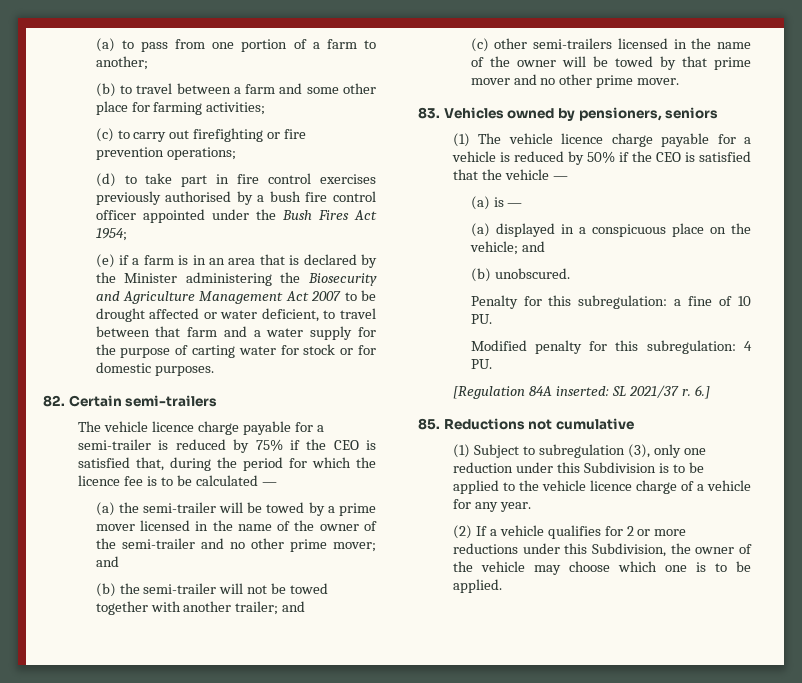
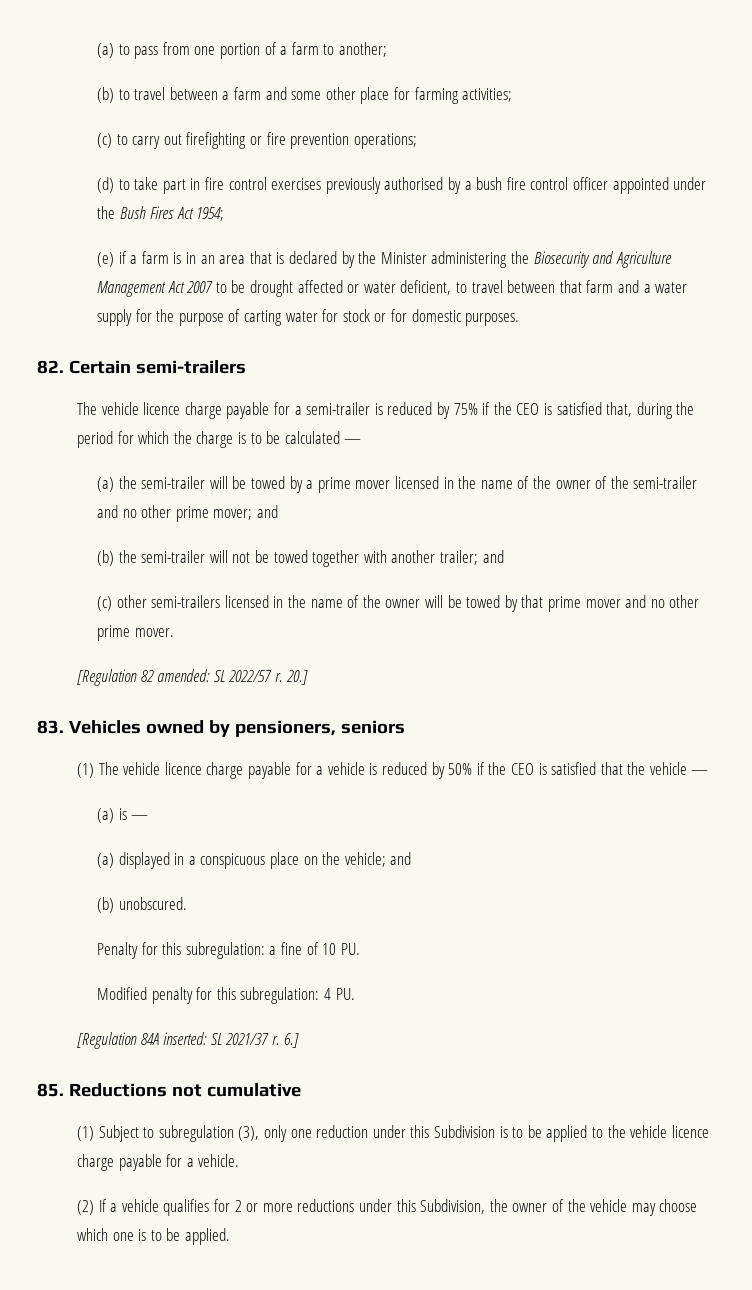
- The vehicle licence charge payable for a semi-trailer is reduced by 75% if the CEO is satisfied that, during the period for which the licence fee is to be calculated —
+ The vehicle licence charge payable for a semi-trailer is reduced by 75% if the CEO is satisfied that, during the period for which the charge is to be calculated —
+ [Regulation 82 amended: SL 2022/57 r. 20.]
- (1) Subject to subregulation (3), only one reduction under this Subdivision is to be applied to the vehicle licence charge of a vehicle for any year.
+ (1) Subject to subregulation (3), only one reduction under this Subdivision is to be applied to the vehicle licence charge payable for a vehicle.

